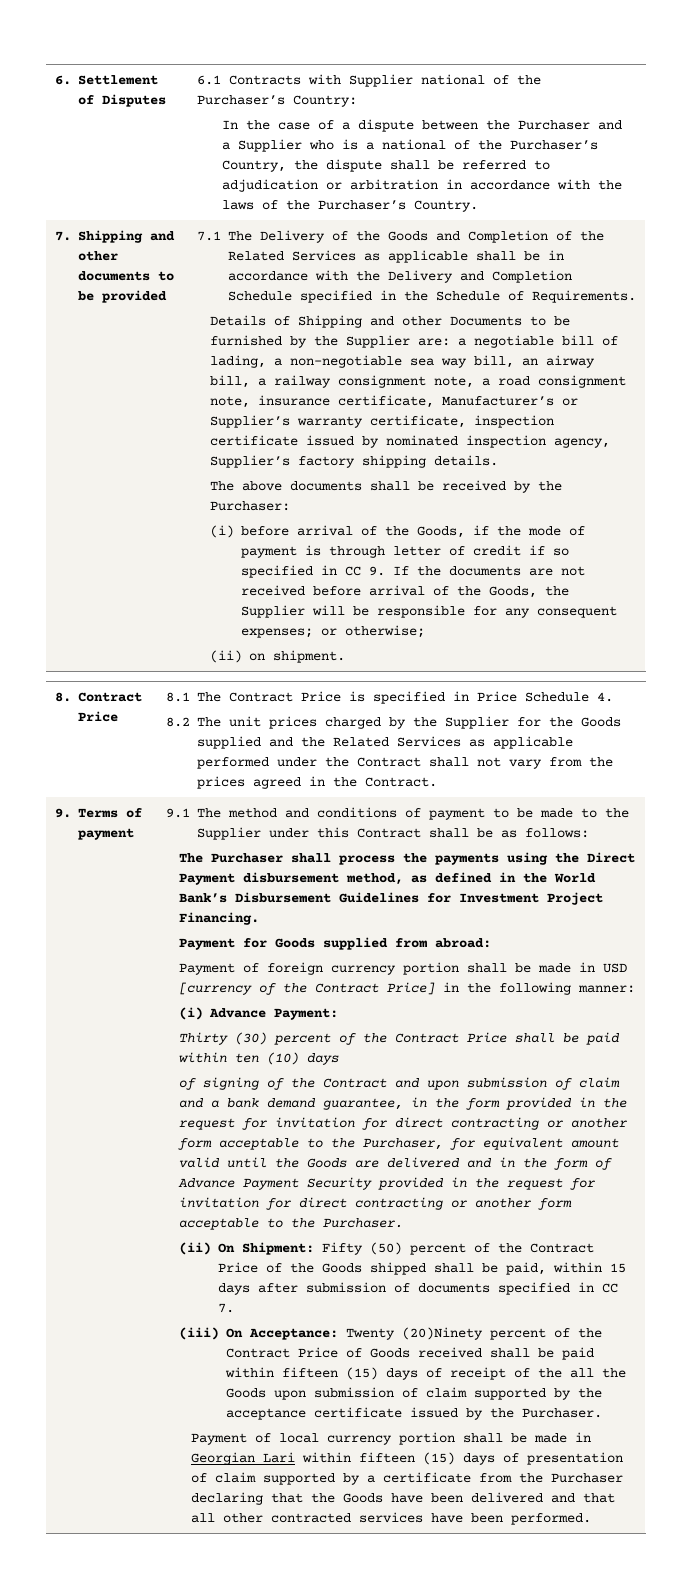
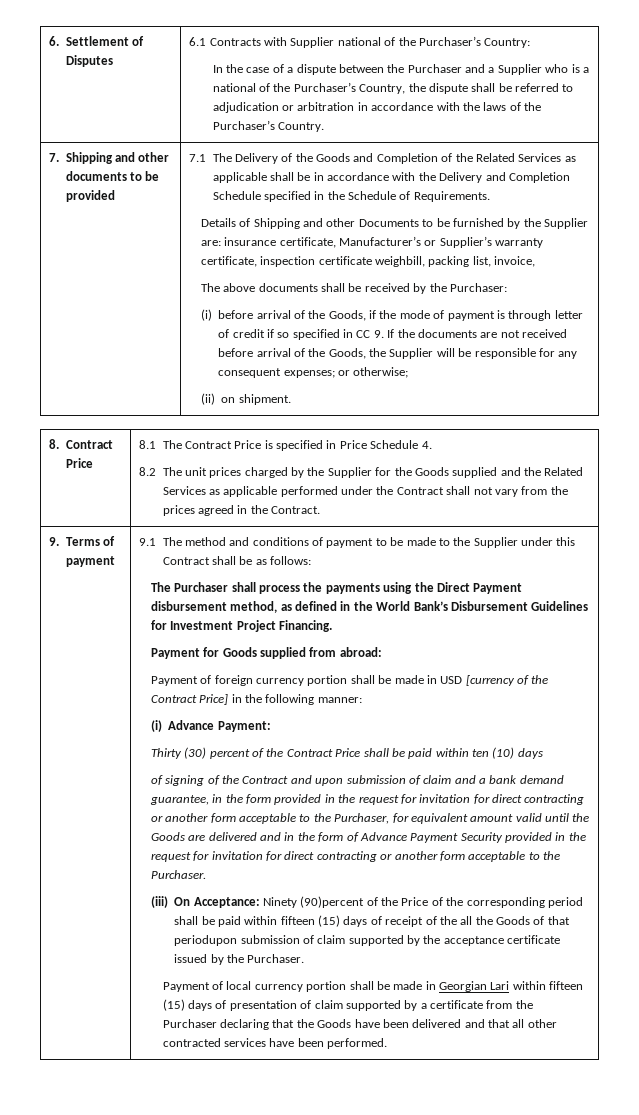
- Details of Shipping and other Documents to be furnished by the Supplier are: a negotiable bill of lading, a non-negotiable sea way bill, an airway bill, a railway consignment note, a road consignment note, insurance certificate, Manufacturer’s or Supplier’s warranty certificate, inspection certificate issued by nominated inspection agency, Supplier’s factory shipping details.
+ Details of Shipping and other Documents to be furnished by the Supplier are: insurance certificate, Manufacturer’s or Supplier’s warranty certificate, inspection certificate weighbill, packing list, invoice,
- (ii) On Shipment: Fifty (50) percent of the Contract Price of the Goods shipped shall be paid, within 15 days after submission of documents specified in CC 7.
- (iii) On Acceptance: Twenty (20)Ninety percent of the Contract Price of Goods received shall be paid within fifteen (15) days of receipt of the all the Goods upon submission of claim supported by the acceptance certificate issued by the Purchaser.
+ (iii) On Acceptance: Ninety (90)percent of the Price of the corresponding period shall be paid within fifteen (15) days of receipt of the all the Goods of that periodupon submission of claim supported by the acceptance certificate issued by the Purchaser.

